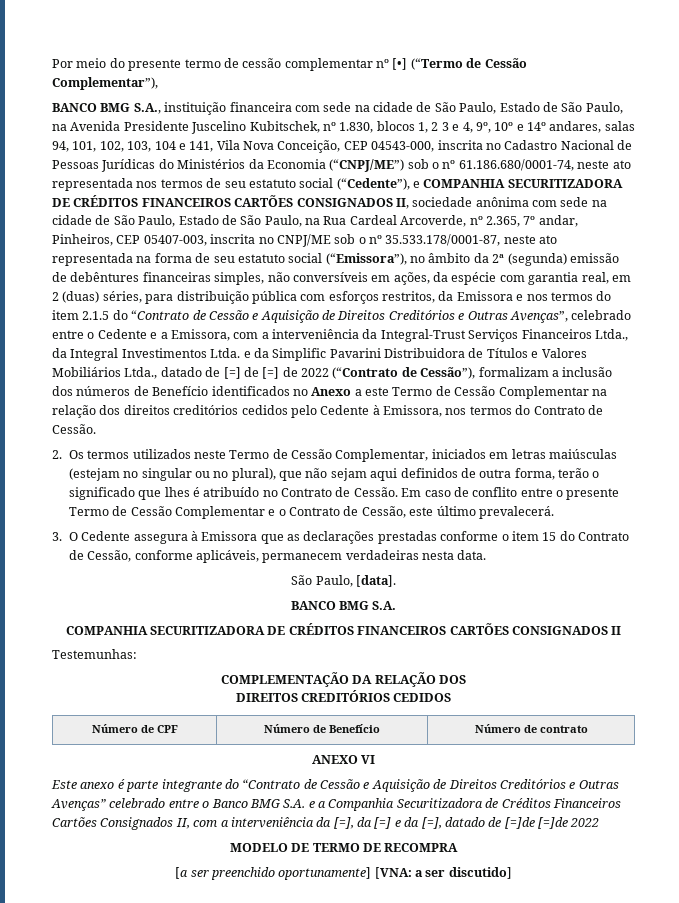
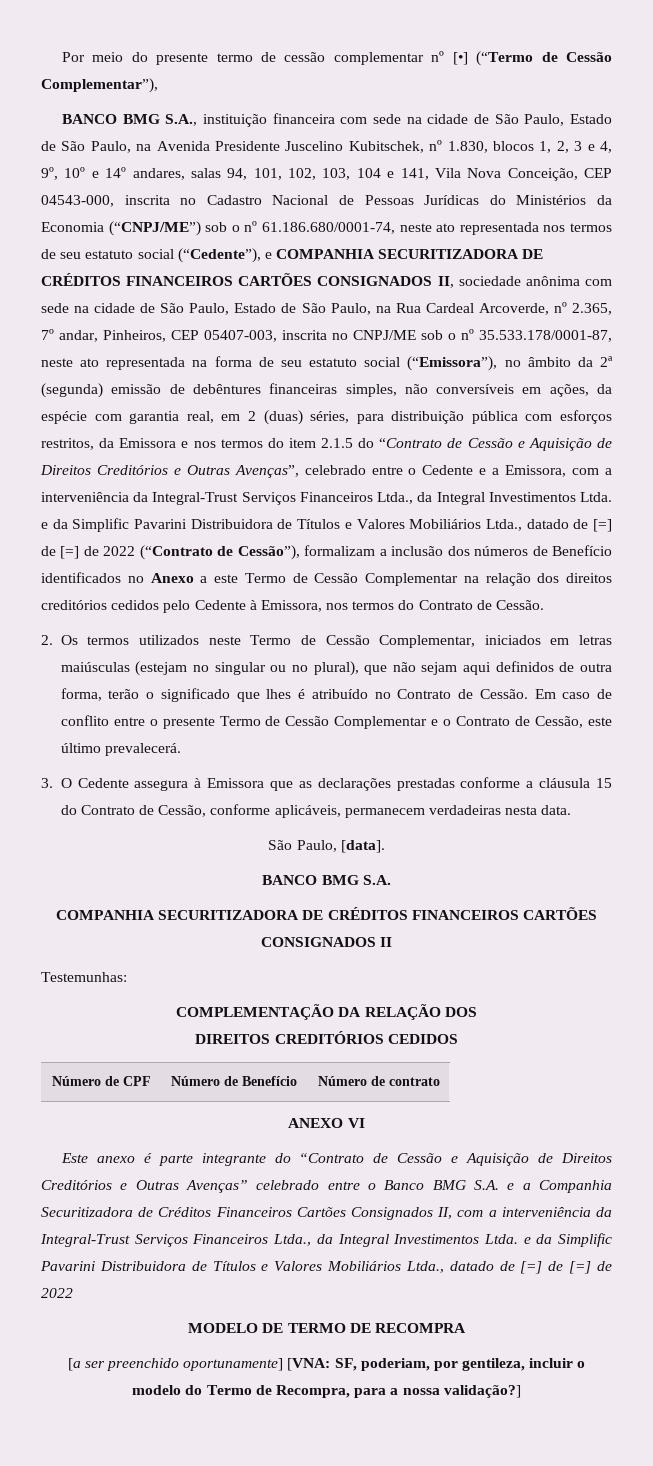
- BANCO BMG S.A., instituição financeira com sede na cidade de São Paulo, Estado de São Paulo, na Avenida Presidente Juscelino Kubitschek, nº 1.830, blocos 1, 2 3 e 4, 9º, 10º e 14º andares, salas 94, 101, 102, 103, 104 e 141, Vila Nova Conceição, CEP 04543-000, inscrita no Cadastro Nacional de Pessoas Jurídicas do Ministérios da Economia (“CNPJ/ME”) sob o nº 61.186.680/0001-74, neste ato representada nos termos de seu estatuto social (“Cedente”), e COMPANHIA SECURITIZADORA DE CRÉDITOS FINANCEIROS CARTÕES CONSIGNADOS II, sociedade anônima com sede na cidade de São Paulo, Estado de São Paulo, na Rua Cardeal Arcoverde, nº 2.365, 7º andar, Pinheiros, CEP 05407-003, inscrita no CNPJ/ME sob o nº 35.533.178/0001-87, neste ato representada na forma de seu estatuto social (“Emissora”), no âmbito da 2ª (segunda) emissão de debêntures financeiras simples, não conversíveis em ações, da espécie com garantia real, em 2 (duas) séries, para distribuição pública com esforços restritos, da Emissora e nos termos do item 2.1.5 do “Contrato de Cessão e Aquisição de Direitos Creditórios e Outras Avenças”, celebrado entre o Cedente e a Emissora, com a interveniência da Integral-Trust Serviços Financeiros Ltda., da Integral Investimentos Ltda. e da Simplific Pavarini Distribuidora de Títulos e Valores Mobiliários Ltda., datado de [=] de [=] de 2022 (“Contrato de Cessão”), formalizam a inclusão dos números de Benefício identificados no Anexo a este Termo de Cessão Complementar na relação dos direitos creditórios cedidos pelo Cedente à Emissora, nos termos do Contrato de Cessão.
+ BANCO BMG S.A., instituição financeira com sede na cidade de São Paulo, Estado de São Paulo, na Avenida Presidente Juscelino Kubitschek, nº 1.830, blocos 1, 2, 3 e 4, 9º, 10º e 14º andares, salas 94, 101, 102, 103, 104 e 141, Vila Nova Conceição, CEP 04543-000, inscrita no Cadastro Nacional de Pessoas Jurídicas do Ministérios da Economia (“CNPJ/ME”) sob o nº 61.186.680/0001-74, neste ato representada nos termos de seu estatuto social (“Cedente”), e COMPANHIA SECURITIZADORA DE CRÉDITOS FINANCEIROS CARTÕES CONSIGNADOS II, sociedade anônima com sede na cidade de São Paulo, Estado de São Paulo, na Rua Cardeal Arcoverde, nº 2.365, 7º andar, Pinheiros, CEP 05407-003, inscrita no CNPJ/ME sob o nº 35.533.178/0001-87, neste ato representada na forma de seu estatuto social (“Emissora”), no âmbito da 2ª (segunda) emissão de debêntures financeiras simples, não conversíveis em ações, da espécie com garantia real, em 2 (duas) séries, para distribuição pública com esforços restritos, da Emissora e nos termos do item 2.1.5 do “Contrato de Cessão e Aquisição de Direitos Creditórios e Outras Avenças”, celebrado entre o Cedente e a Emissora, com a interveniência da Integral-Trust Serviços Financeiros Ltda., da Integral Investimentos Ltda. e da Simplific Pavarini Distribuidora de Títulos e Valores Mobiliários Ltda., datado de [=] de [=] de 2022 (“Contrato de Cessão”), formalizam a inclusão dos números de Benefício identificados no Anexo a este Termo de Cessão Complementar na relação dos direitos creditórios cedidos pelo Cedente à Emissora, nos termos do Contrato de Cessão.
- 3. O Cedente assegura à Emissora que as declarações prestadas conforme o item 15 do Contrato de Cessão, conforme aplicáveis, permanecem verdadeiras nesta data.
+ 3. O Cedente assegura à Emissora que as declarações prestadas conforme a cláusula 15 do Contrato de Cessão, conforme aplicáveis, permanecem verdadeiras nesta data.
- Este anexo é parte integrante do “Contrato de Cessão e Aquisição de Direitos Creditórios e Outras Avenças” celebrado entre o Banco BMG S.A. e a Companhia Securitizadora de Créditos Financeiros Cartões Consignados II, com a interveniência da [=], da [=] e da [=], datado de [=]de [=]de 2022
+ Este anexo é parte integrante do “Contrato de Cessão e Aquisição de Direitos Creditórios e Outras Avenças” celebrado entre o Banco BMG S.A. e a Companhia Securitizadora de Créditos Financeiros Cartões Consignados II, com a interveniência da Integral-Trust Serviços Financeiros Ltda., da Integral Investimentos Ltda. e da Simplific Pavarini Distribuidora de Títulos e Valores Mobiliários Ltda., datado de [=] de [=] de 2022
- [a ser preenchido oportunamente] [VNA: a ser discutido]
+ [a ser preenchido oportunamente] [VNA: SF, poderiam, por gentileza, incluir o modelo do Termo de Recompra, para a nossa validação?]

